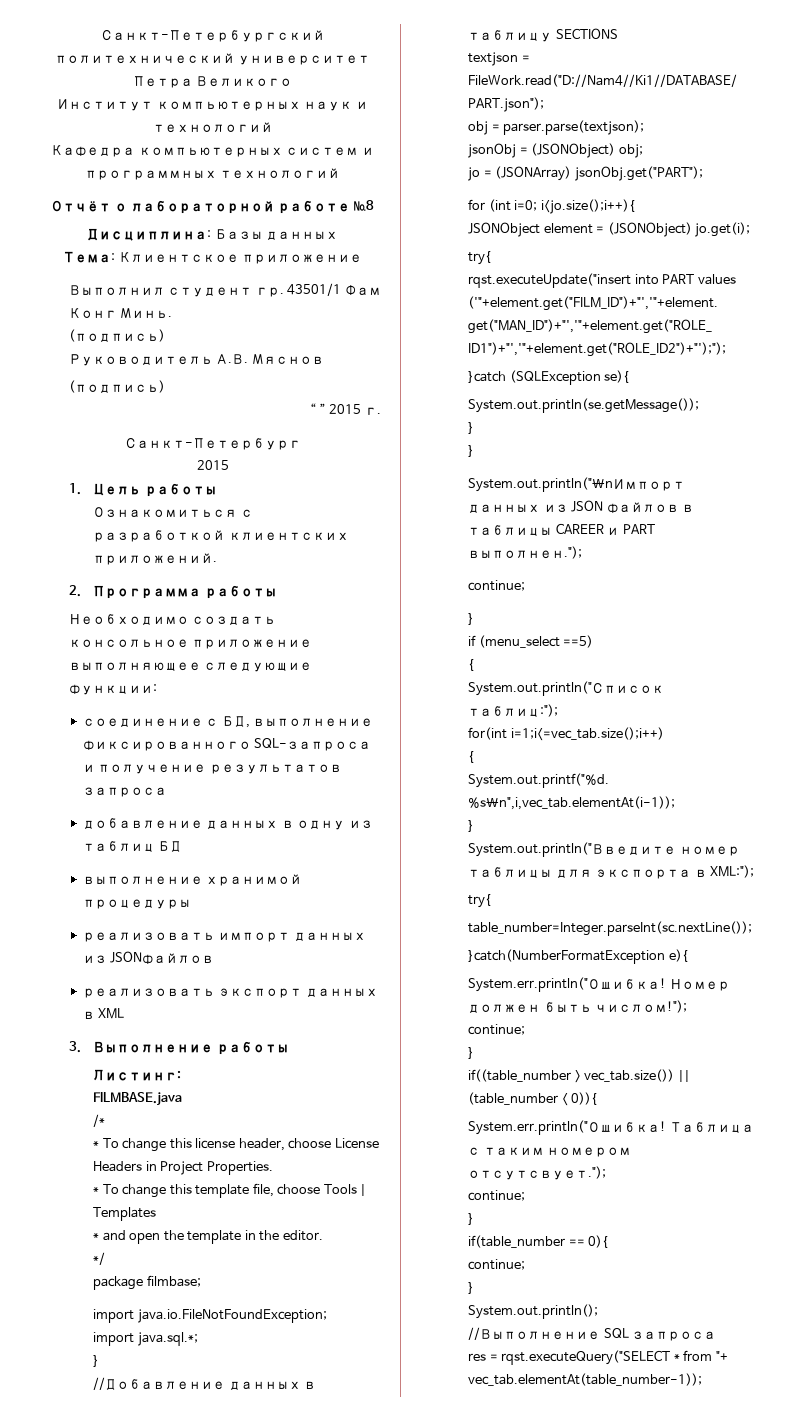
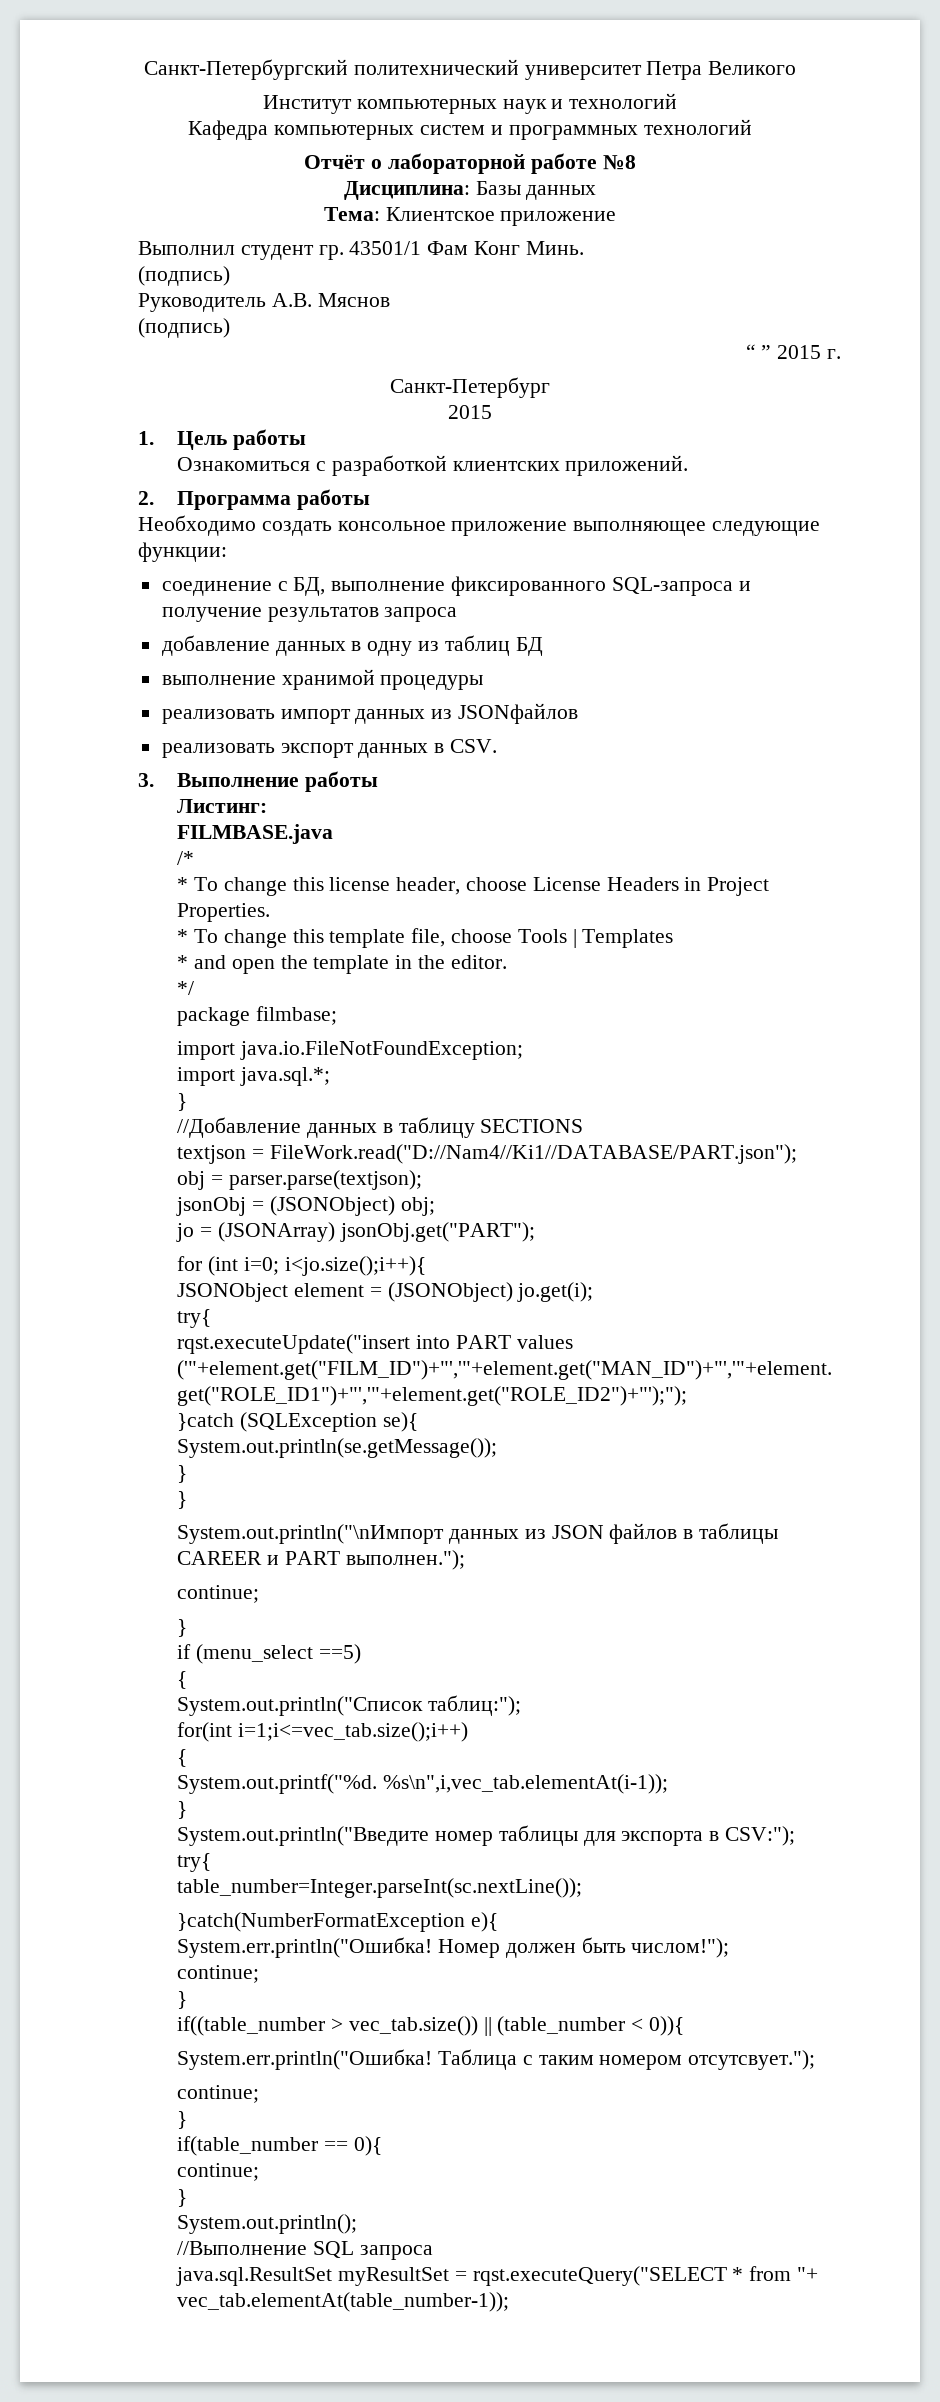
- реализовать экспорт данных в XML
+ реализовать экспорт данных в CSV.
- System.out.println("Введите номер таблицы для экспорта в XML:");
+ System.out.println("Введите номер таблицы для экспорта в CSV:");
- res = rqst.executeQuery("SELECT * from "+ vec_tab.elementAt(table_number-1));
+ java.sql.ResultSet myResultSet = rqst.executeQuery("SELECT * from "+ vec_tab.elementAt(table_number-1));

